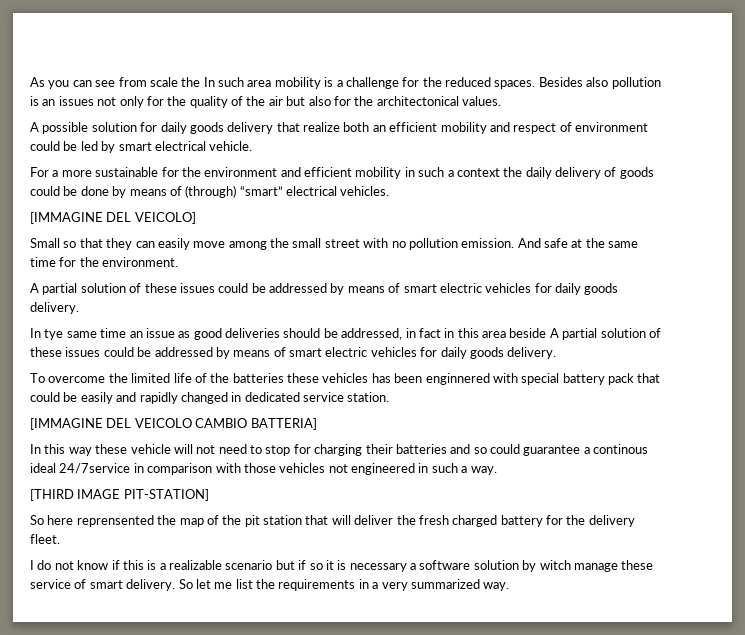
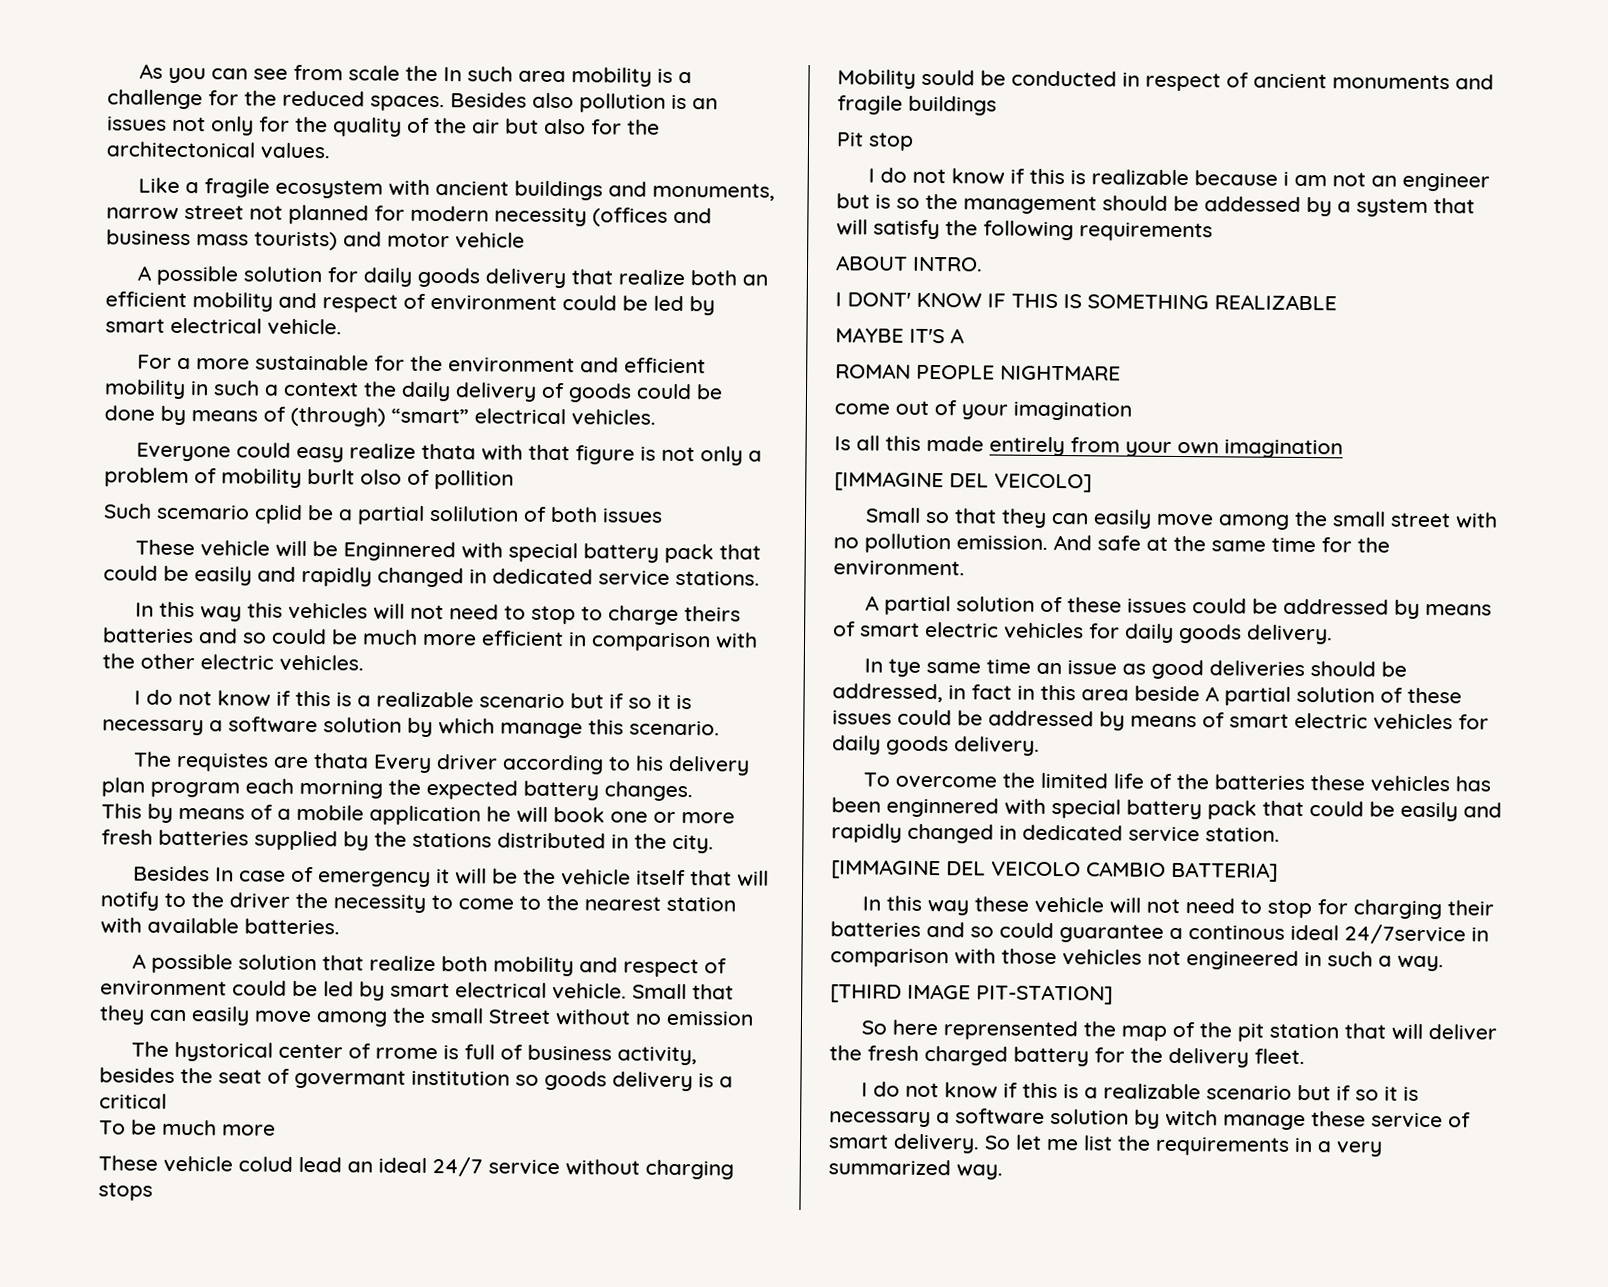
+ Like a fragile ecosystem with ancient buildings and monuments, narrow street not planned for modern necessity (offices and business mass tourists) and motor vehicle
+ Everyone could easy realize thata with that figure is not only a problem of mobility burlt olso of pollition
+ Such scemario cplid be a partial solilution of both issues
+ These vehicle will be Enginnered with special battery pack that could be easily and rapidly changed in dedicated service stations.
+ In this way this vehicles will not need to stop to charge theirs batteries and so could be much more efficient in comparison with the other electric vehicles.
+ I do not know if this is a realizable scenario but if so it is necessary a software solution by which manage this scenario.
+ The requistes are thata Every driver according to his delivery plan program each morning the expected battery changes.
+ This by means of a mobile application he will book one or more fresh batteries supplied by the stations distributed in the city.
+ Besides In case of emergency it will be the vehicle itself that will notify to the driver the necessity to come to the nearest station with available batteries.
+ A possible solution that realize both mobility and respect of environment could be led by smart electrical vehicle. Small that they can easily move among the small Street without no emission
+ The hystorical center of rrome is full of business activity, besides the seat of govermant institution so goods delivery is a critical
+ To be much more
+ These vehicle colud lead an ideal 24/7 service without charging stops
+ Mobility sould be conducted in respect of ancient monuments and fragile buildings
+ Pit stop
+ I do not know if this is realizable because i am not an engineer but is so the management should be addessed by a system that will satisfy the following requirements
+ ABOUT INTRO.
+ I DONT' KNOW IF THIS IS SOMETHING REALIZABLE
+ MAYBE IT'S A
+ ROMAN PEOPLE NIGHTMARE
+ come out of your imagination
+ Is all this made entirely from your own imagination

